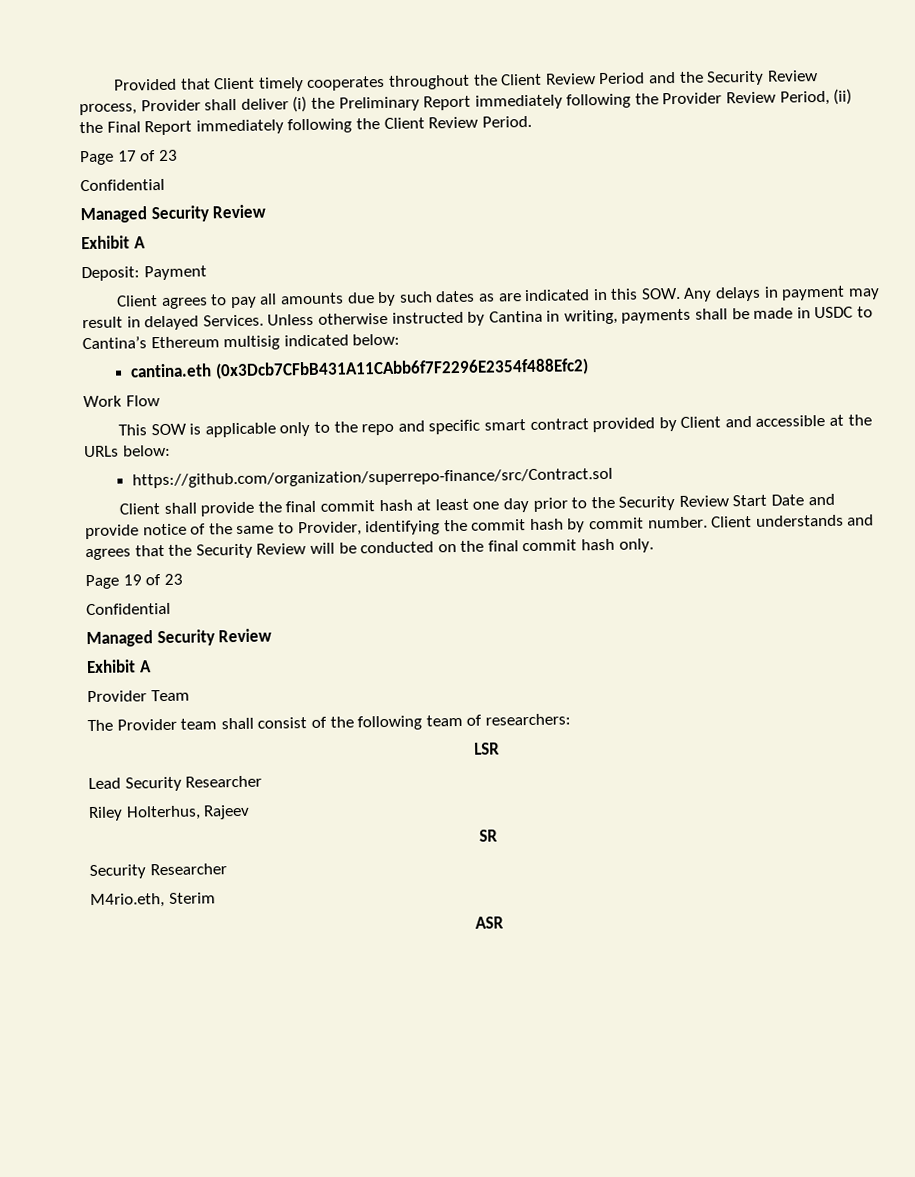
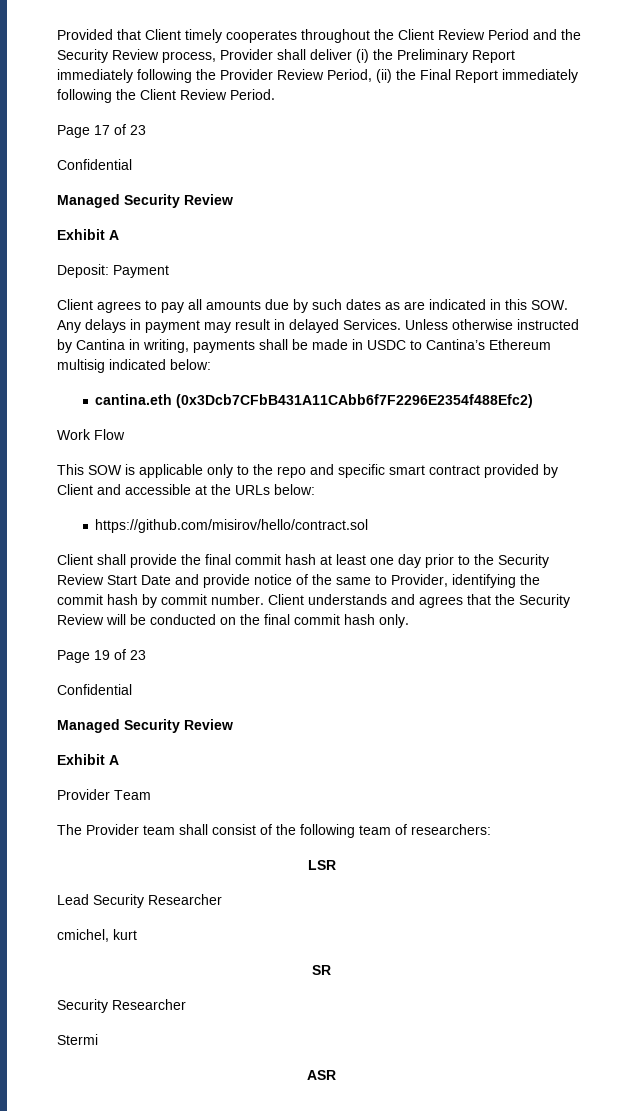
- https://github.com/organization/superrepo-finance/src/Contract.sol
+ https://github.com/misirov/hello/contract.sol
- Riley Holterhus, Rajeev
+ cmichel, kurt
- M4rio.eth, Sterim
+ Stermi

